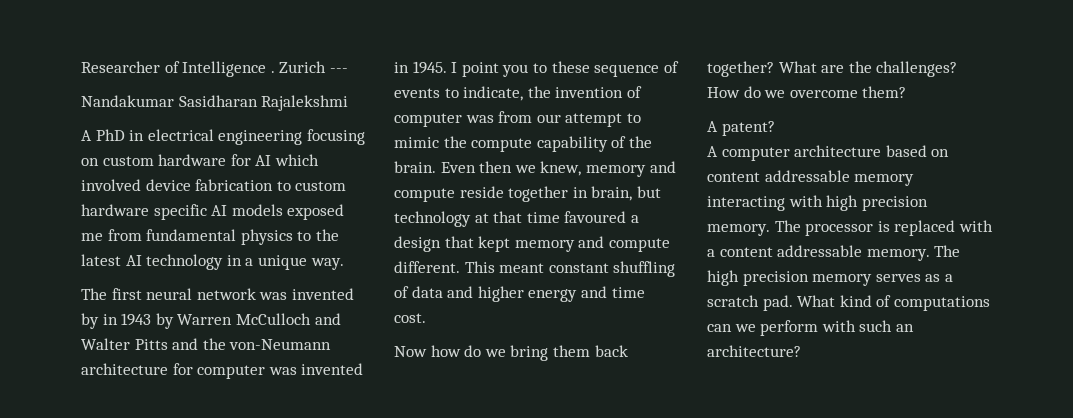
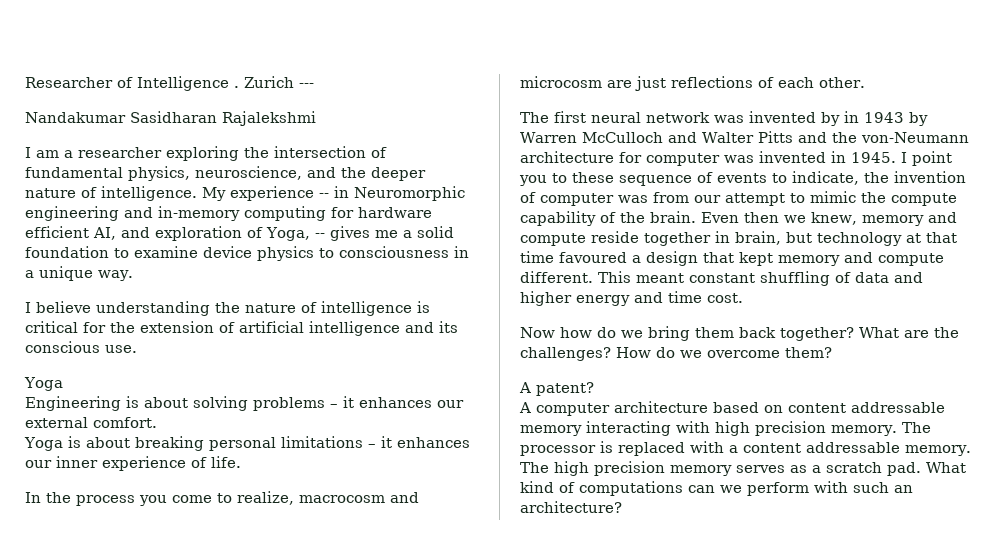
- A PhD in electrical engineering focusing on custom hardware for AI which involved device fabrication to custom hardware specific AI models exposed me from fundamental physics to the latest AI technology in a unique way.
+ I am a researcher exploring the intersection of fundamental physics, neuroscience, and the deeper nature of intelligence. My experience -- in Neuromorphic engineering and in-memory computing for hardware efficient AI, and exploration of Yoga, -- gives me a solid foundation to examine device physics to consciousness in a unique way.
+ I believe understanding the nature of intelligence is critical for the extension of artificial intelligence and its conscious use.
+ Yoga
+ Engineering is about solving problems – it enhances our external comfort.
+ Yoga is about breaking personal limitations – it enhances our inner experience of life.
+ In the process you come to realize, macrocosm and microcosm are just reflections of each other.

